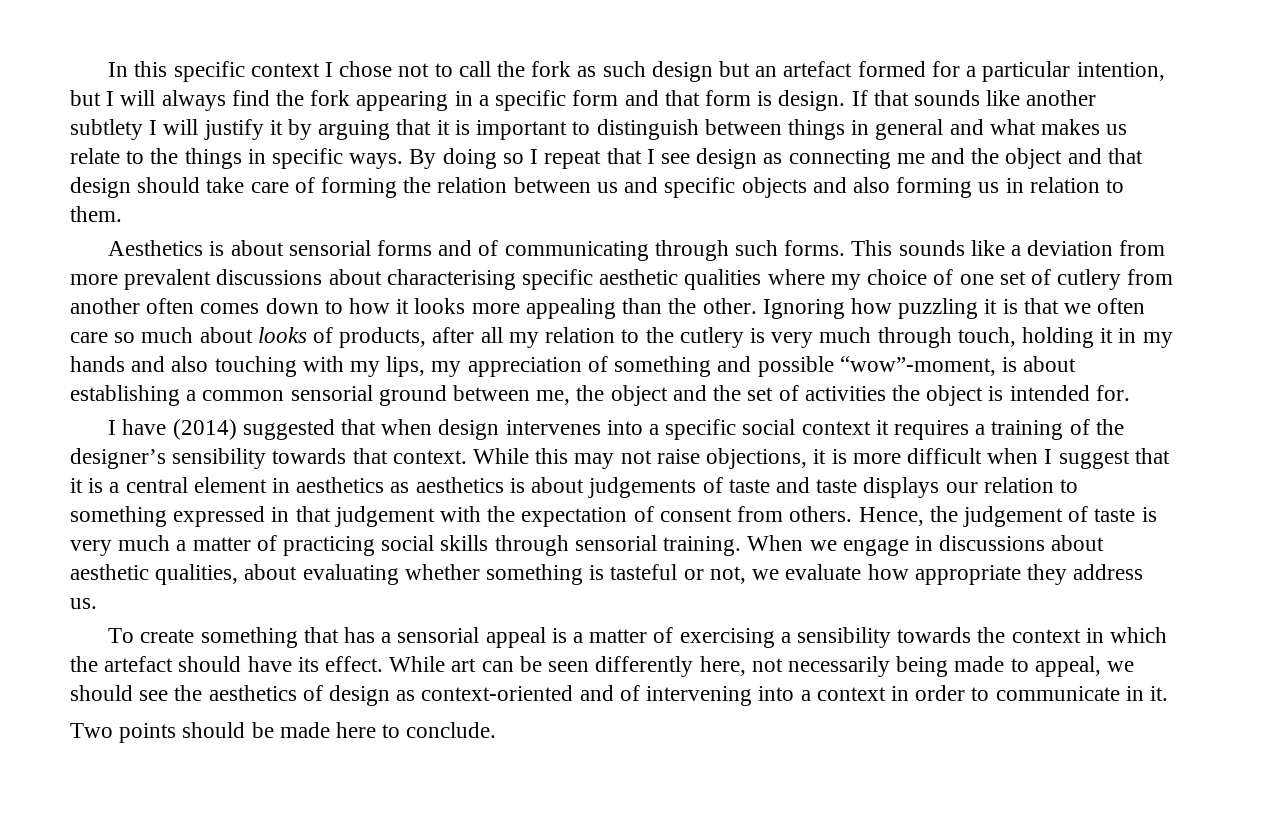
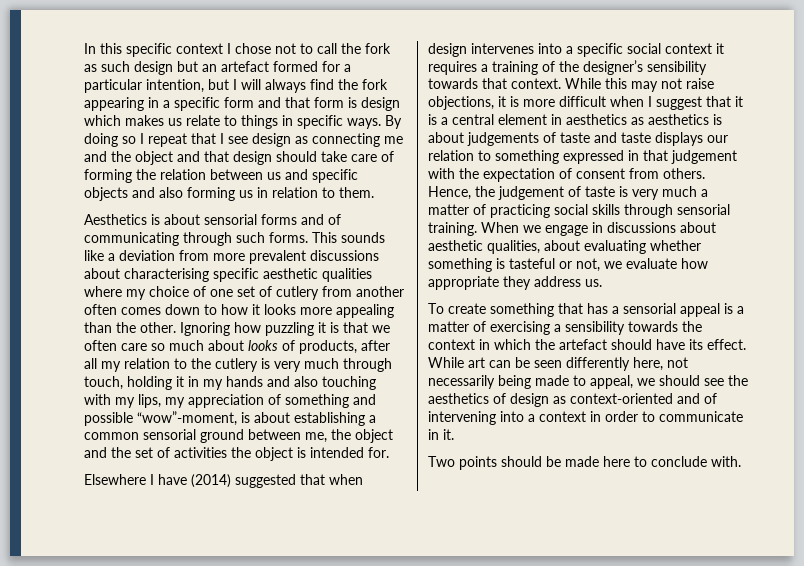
- In this specific context I chose not to call the fork as such design but an artefact formed for a particular intention, but I will always find the fork appearing in a specific form and that form is design. If that sounds like another subtlety I will justify it by arguing that it is important to distinguish between things in general and what makes us relate to the things in specific ways.
+ In this specific context I chose not to call the fork as such design but an artefact formed for a particular intention, but I will always find the fork appearing in a specific form and that form is design which makes us relate to things in specific ways.
- I have (2014) suggested that when design intervenes into a specific social context it requires a training of the designer’s sensibility towards that context.
+ Elsewhere I have (2014) suggested that when design intervenes into a specific social context it requires a training of the designer’s sensibility towards that context.
- Two points should be made here to conclude.
+ Two points should be made here to conclude with.

